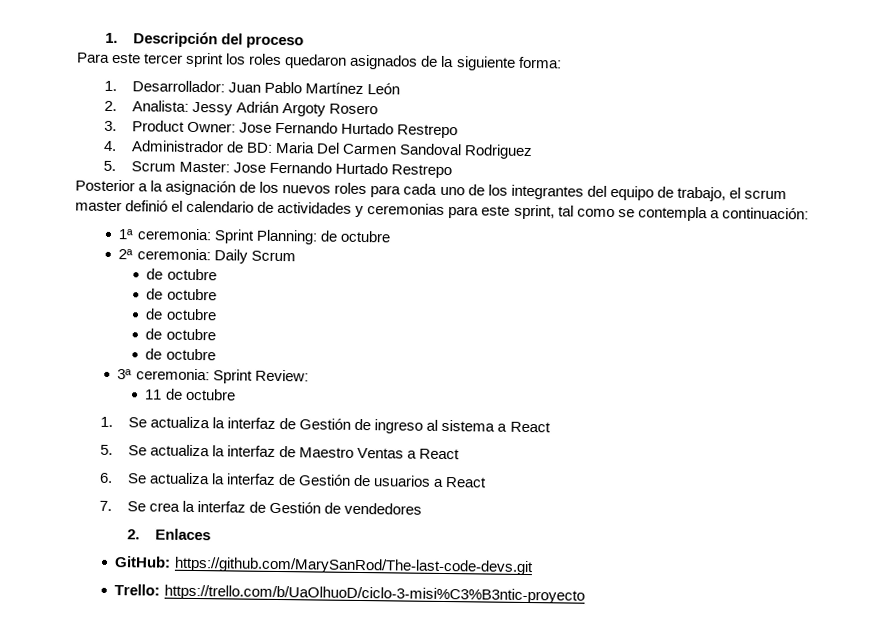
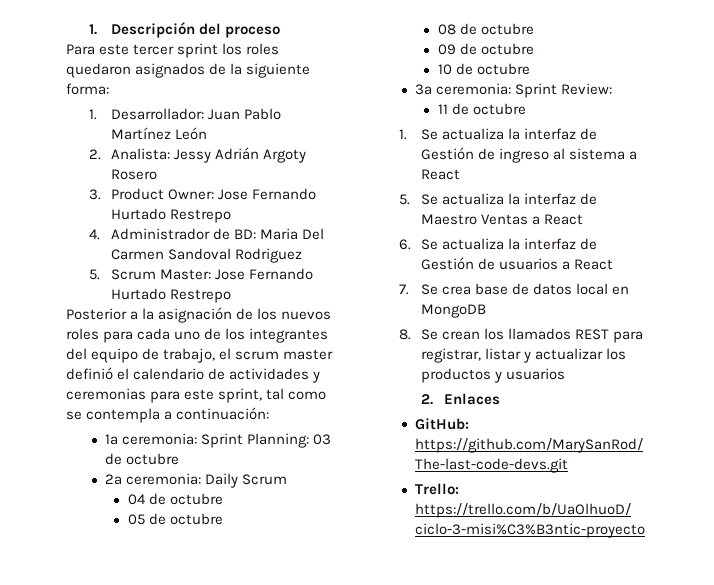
- 1ª ceremonia: Sprint Planning: de octubre
+ 1ª ceremonia: Sprint Planning: 03 de octubre
  2ª ceremonia: Daily Scrum
- de octubre
- de octubre
- de octubre
- de octubre
- de octubre
+ 04 de octubre
+ 05 de octubre
+ 08 de octubre
+ 09 de octubre
+ 10 de octubre
- 7. Se crea la interfaz de Gestión de vendedores
+ 7. Se crea base de datos local en MongoDB
+ 8. Se crean los llamados REST para registrar, listar y actualizar los productos y usuarios

